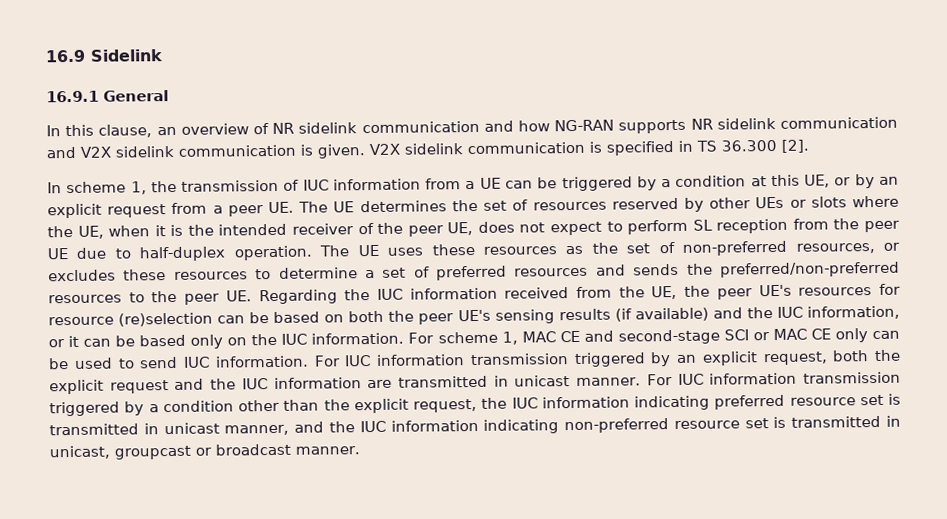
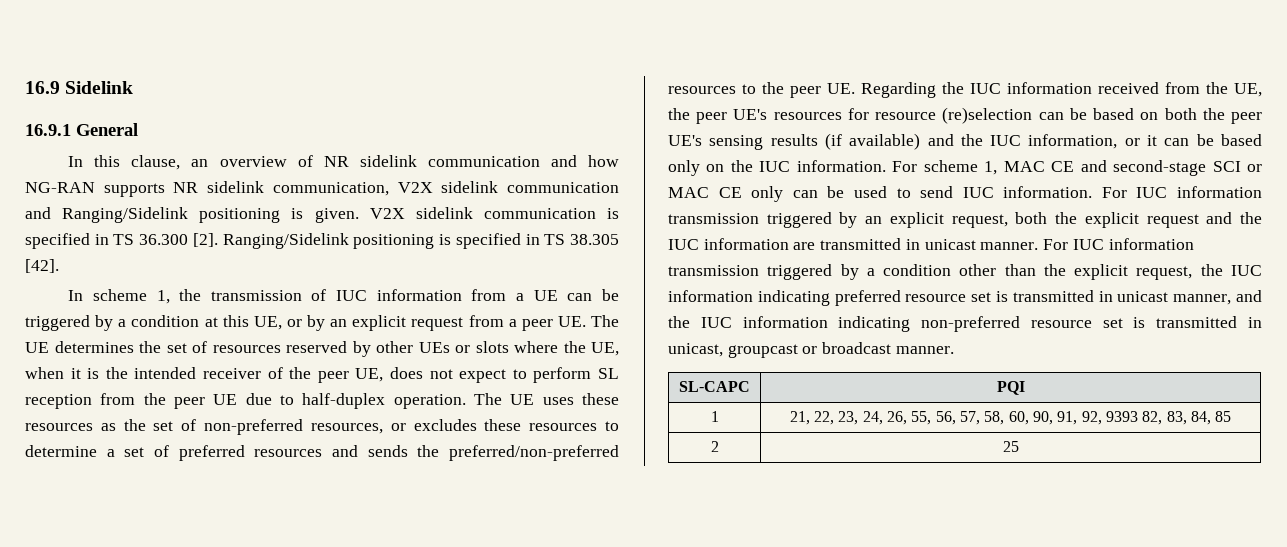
- In this clause, an overview of NR sidelink communication and how NG-RAN supports NR sidelink communication and V2X sidelink communication is given.
+ In this clause, an overview of NR sidelink communication and how NG-RAN supports NR sidelink communication, V2X sidelink communication and Ranging/Sidelink positioning is given.
+ Ranging/Sidelink positioning is specified in TS 38.305 [42].
+ SL-CAPC | PQI
+ 1 | 21, 22, 23, 24, 26, 55, 56, 57, 58, 60, 90, 91, 92, 9393 82, 83, 84, 85
+ 2 | 25

